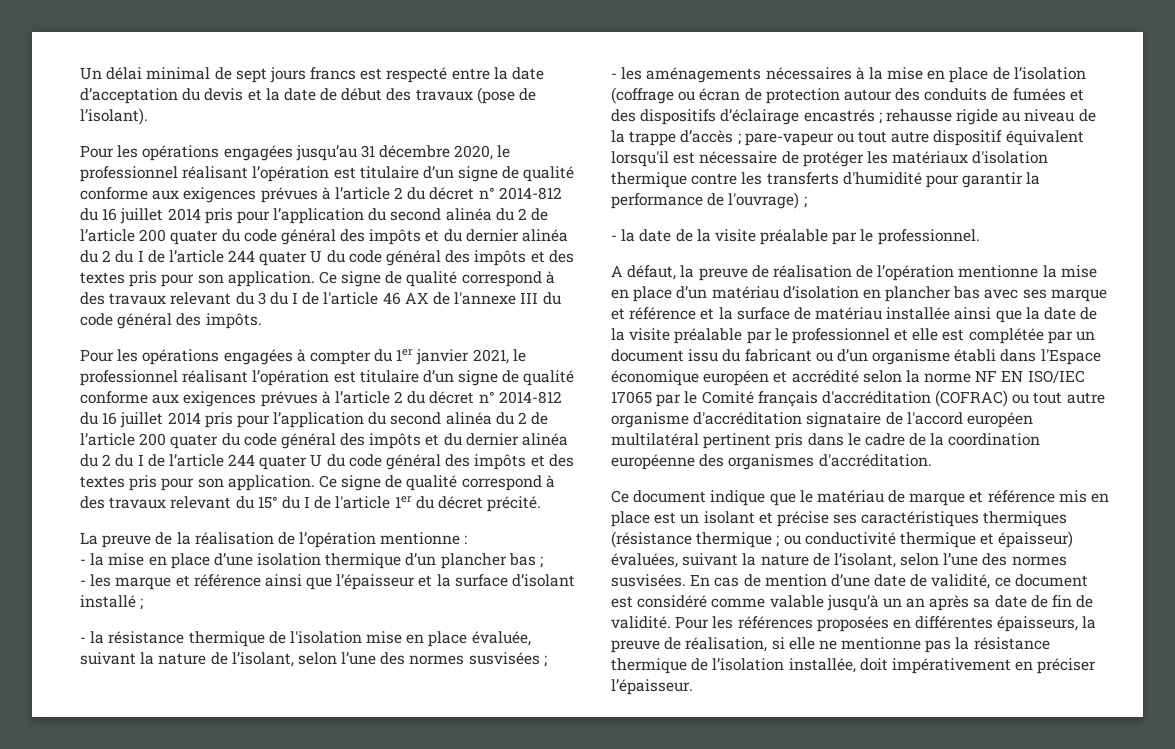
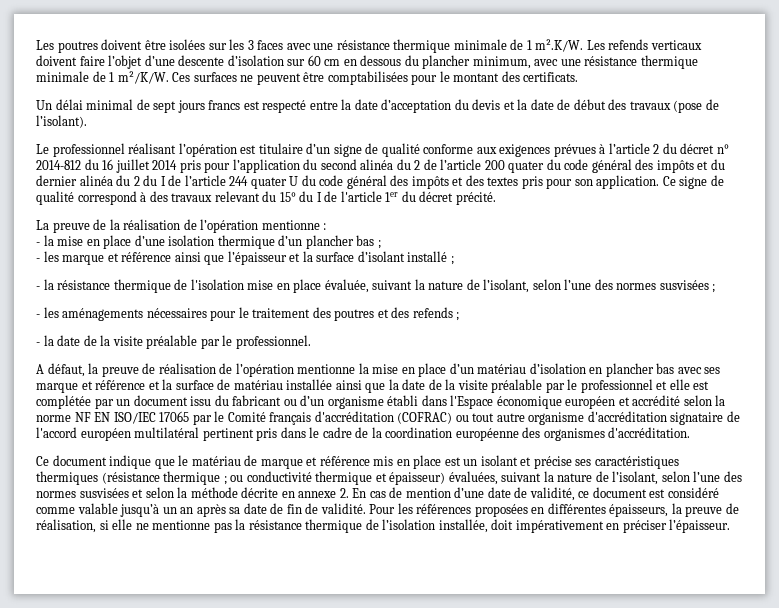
+ Les poutres doivent être isolées sur les 3 faces avec une résistance thermique minimale de 1 m².K/W. Les refends verticaux doivent faire l’objet d’une descente d’isolation sur 60 cm en dessous du plancher minimum, avec une résistance thermique minimale de 1 m²/K/W. Ces surfaces ne peuvent être comptabilisées pour le montant des certificats.
- Pour les opérations engagées jusqu’au 31 décembre 2020, le professionnel réalisant l’opération est titulaire d’un signe de qualité conforme aux exigences prévues à l’article 2 du décret n° 2014-812 du 16 juillet 2014 pris pour l’application du second alinéa du 2 de l’article 200 quater du code général des impôts et du dernier alinéa du 2 du I de l’article 244 quater U du code général des impôts et des textes pris pour son application. Ce signe de qualité correspond à des travaux relevant du 3 du I de l'article 46 AX de l'annexe III du code général des impôts.
- Pour les opérations engagées à compter du 1er janvier 2021, le professionnel réalisant l’opération est titulaire d’un signe de qualité conforme aux exigences prévues à l’article 2 du décret n° 2014-812 du 16 juillet 2014 pris pour l’application du second alinéa du 2 de l’article 200 quater du code général des impôts et du dernier alinéa du 2 du I de l’article 244 quater U du code général des impôts et des textes pris pour son application.
+ Le professionnel réalisant l’opération est titulaire d’un signe de qualité conforme aux exigences prévues à l’article 2 du décret n° 2014-812 du 16 juillet 2014 pris pour l’application du second alinéa du 2 de l’article 200 quater du code général des impôts et du dernier alinéa du 2 du I de l’article 244 quater U du code général des impôts et des textes pris pour son application.
- - les aménagements nécessaires à la mise en place de l’isolation (coffrage ou écran de protection autour des conduits de fumées et des dispositifs d’éclairage encastrés ; rehausse rigide au niveau de la trappe d’accès ; pare-vapeur ou tout autre dispositif équivalent lorsqu'il est nécessaire de protéger les matériaux d'isolation thermique contre les transferts d'humidité pour garantir la performance de l'ouvrage) ;
+ - les aménagements nécessaires pour le traitement des poutres et des refends ;
- ou conductivité thermique et épaisseur) évaluées, suivant la nature de l’isolant, selon l’une des normes susvisées. En cas de mention d’une date de validité, ce document est considéré comme valable jusqu’à un an après sa date de fin de validité.
+ ou conductivité thermique et épaisseur) évaluées, suivant la nature de l’isolant, selon l’une des normes susvisées et selon la méthode décrite en annexe 2. En cas de mention d’une date de validité, ce document est considéré comme valable jusqu’à un an après sa date de fin de validité.

